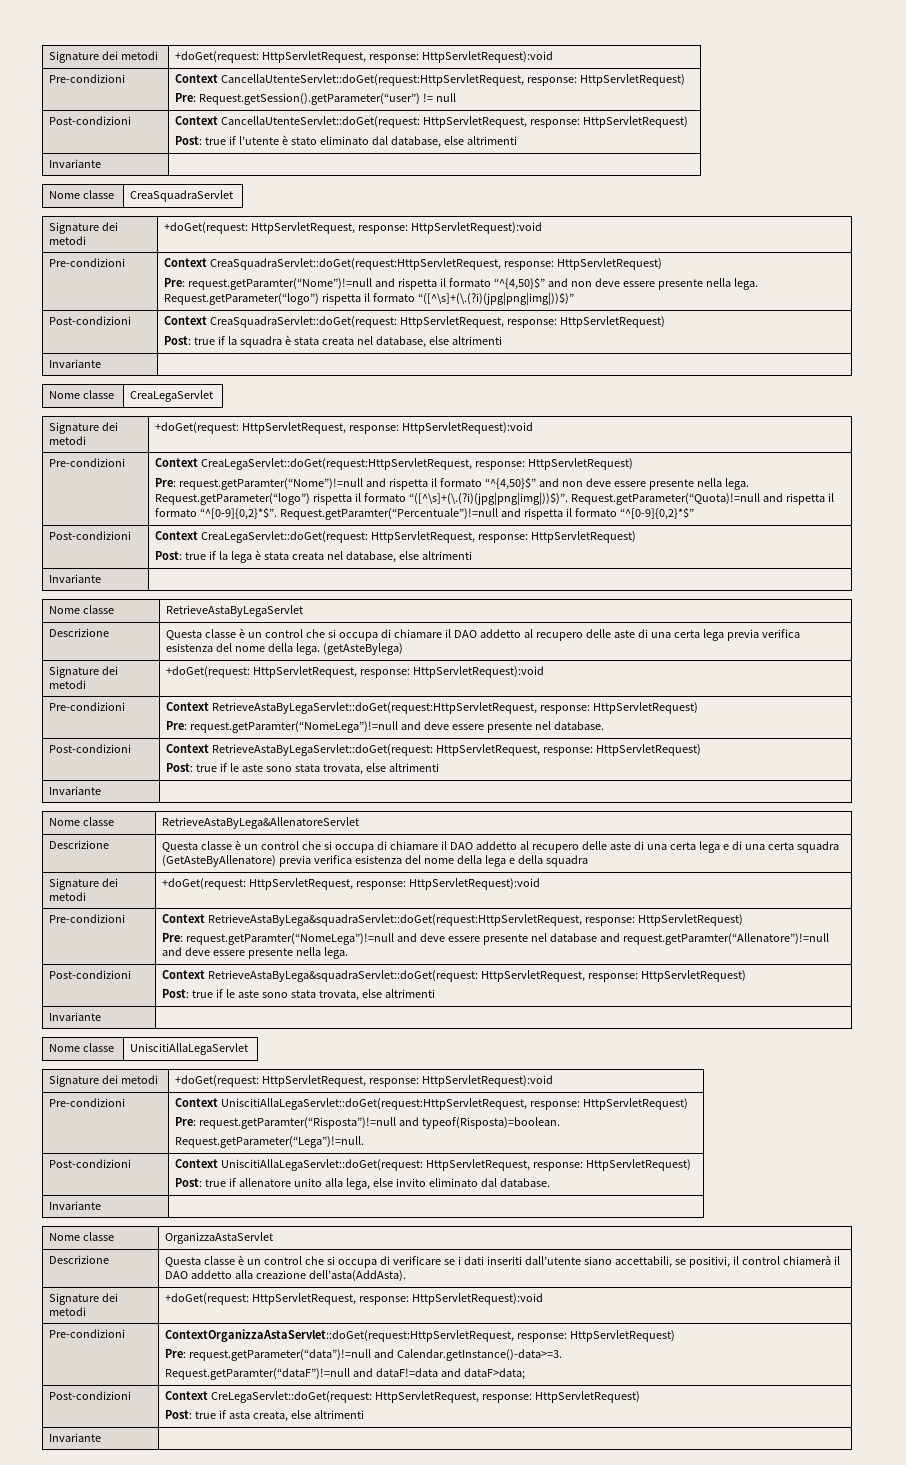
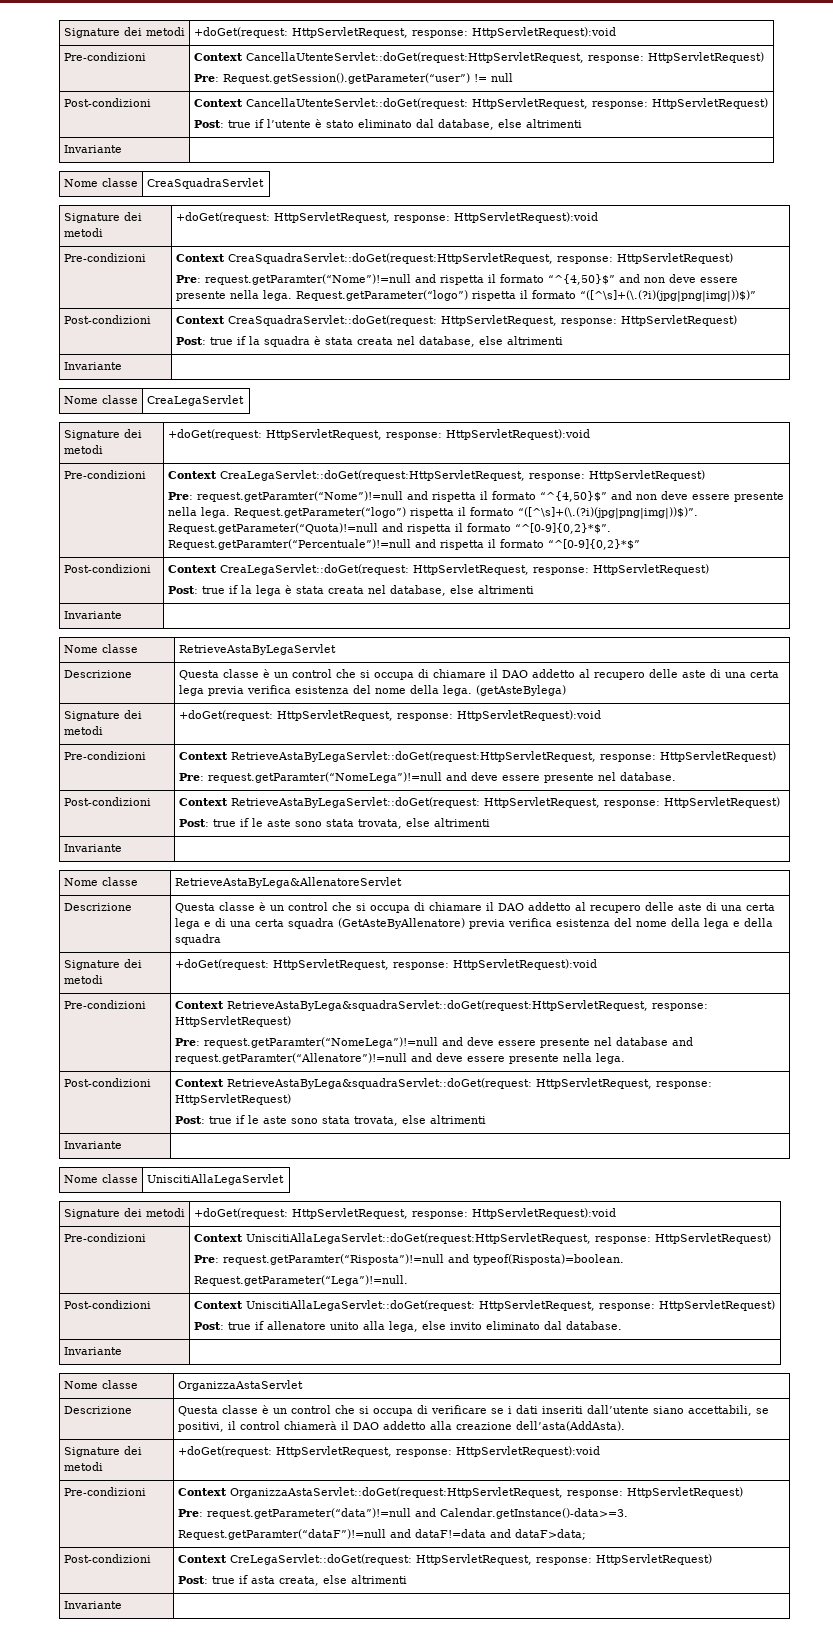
- Pre-condizioni | ContextOrganizzaAstaServlet::doGet(request:HttpServletRequest, response: HttpServletRequest)
+ Pre-condizioni | Context OrganizzaAstaServlet::doGet(request:HttpServletRequest, response: HttpServletRequest)

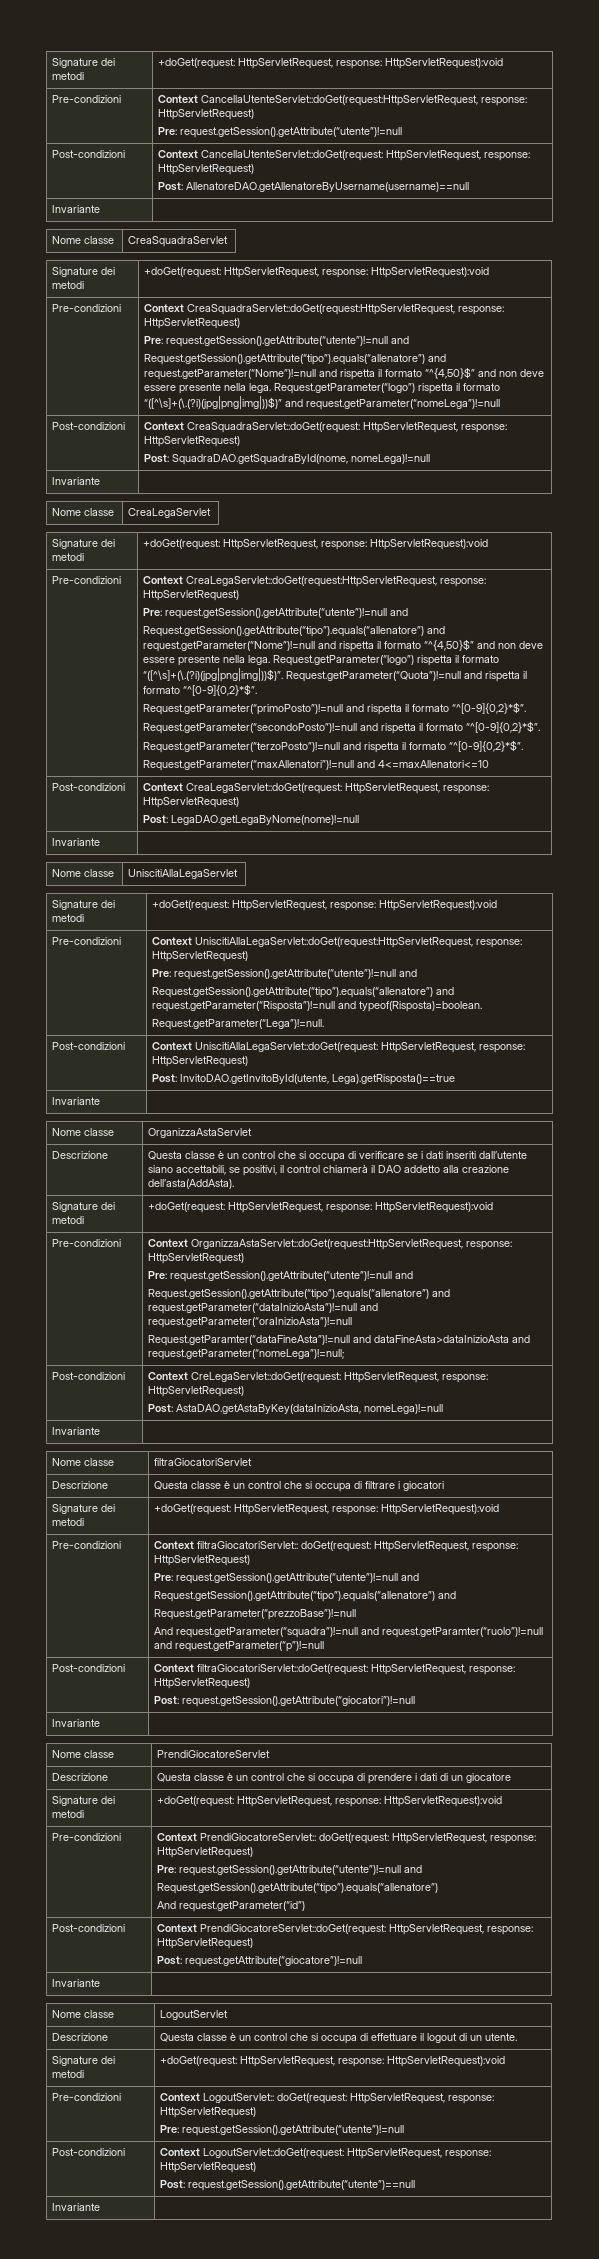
  Pre-condizioni | Context CancellaUtenteServlet::doGet(request:HttpServletRequest, response: HttpServletRequest)
- Pre: Request.getSession().getParameter(“user”) != null
+ Pre: request.getSession().getAttribute(“utente”)!=null
  Post-condizioni | Context CancellaUtenteServlet::doGet(request: HttpServletRequest, response: HttpServletRequest)
- Post: true if l’utente è stato eliminato dal database, else altrimenti
+ Post: AllenatoreDAO.getAllenatoreByUsername(username)==null
  Pre-condizioni | Context CreaSquadraServlet::doGet(request:HttpServletRequest, response: HttpServletRequest)
- Pre: request.getParamter(“Nome”)!=null and rispetta il formato “^{4,50}$” and non deve essere presente nella lega. Request.getParameter(“logo”) rispetta il formato “([^\s]+(\.(?i)(jpg|png|img|))$)”
+ Pre: request.getSession().getAttribute(“utente”)!=null and
+ Request.getSession().getAttribute(“tipo”).equals(“allenatore”) and request.getParameter(“Nome”)!=null and rispetta il formato “^{4,50}$” and non deve essere presente nella lega. Request.getParameter(“logo”) rispetta il formato “([^\s]+(\.(?i)(jpg|png|img|))$)” and request.getParameter(“nomeLega”)!=null
  Post-condizioni | Context CreaSquadraServlet::doGet(request: HttpServletRequest, response: HttpServletRequest)
- Post: true if la squadra è stata creata nel database, else altrimenti
+ Post: SquadraDAO.getSquadraById(nome, nomeLega)!=null
  Context CreaLegaServlet::doGet(request:HttpServletRequest, response: HttpServletRequest)
- Pre: request.getParamter(“Nome”)!=null and rispetta il formato “^{4,50}$” and non deve essere presente nella lega.
+ Pre: request.getSession().getAttribute(“utente”)!=null and
+ Request.getSession().getAttribute(“tipo”).equals(“allenatore”) and request.getParameter(“Nome”)!=null and rispetta il formato “^{4,50}$” and non deve essere presente nella lega.
- Request.getParameter(“logo”) rispetta il formato “([^\s]+(\.(?i)(jpg|png|img|))$)”. Request.getParameter(“Quota)!=null and rispetta il formato “^[0-9]{0,2}*$”. Request.getParamter(“Percentuale”)!=null and rispetta il formato “^[0-9]{0,2}*$”
+ Request.getParameter(“logo”) rispetta il formato “([^\s]+(\.(?i)(jpg|png|img|))$)”. Request.getParameter(“Quota”)!=null and rispetta il formato “^[0-9]{0,2}*$”.
+ Request.getParameter(“primoPosto”)!=null and rispetta il formato “^[0-9]{0,2}*$”.
+ Request.getParameter(“secondoPosto”)!=null and rispetta il formato “^[0-9]{0,2}*$”.
+ Request.getParameter(“terzoPosto”)!=null and rispetta il formato “^[0-9]{0,2}*$”.
+ Request.getParameter(“maxAllenatori”)!=null and 4<=maxAllenatori<=10
  Post-condizioni | Context CreaLegaServlet::doGet(request: HttpServletRequest, response: HttpServletRequest)
- Post: true if la lega è stata creata nel database, else altrimenti
- Invariante |
- Nome classe | RetrieveAstaByLegaServlet
- Descrizione | Questa classe è un control che si occupa di chiamare il DAO addetto al recupero delle aste di una certa lega previa verifica esistenza del nome della lega. (getAsteBylega)
- Signature dei metodi | +doGet(request: HttpServletRequest, response: HttpServletRequest):void
- Pre-condizioni | Context RetrieveAstaByLegaServlet::doGet(request:HttpServletRequest, response: HttpServletRequest)
- Pre: request.getParamter(“NomeLega”)!=null and deve essere presente nel database.
- Post-condizioni | Context RetrieveAstaByLegaServlet::doGet(request: HttpServletRequest, response: HttpServletRequest)
- Post: true if le aste sono stata trovata, else altrimenti
- Invariante |
- Nome classe | RetrieveAstaByLega&AllenatoreServlet
- Descrizione | Questa classe è un control che si occupa di chiamare il DAO addetto al recupero delle aste di una certa lega e di una certa squadra (GetAsteByAllenatore) previa verifica esistenza del nome della lega e della squadra
- Signature dei metodi | +doGet(request: HttpServletRequest, response: HttpServletRequest):void
- Pre-condizioni | Context RetrieveAstaByLega&squadraServlet::doGet(request:HttpServletRequest, response: HttpServletRequest)
- Pre: request.getParamter(“NomeLega”)!=null and deve essere presente nel database and request.getParamter(“Allenatore”)!=null and deve essere presente nella lega.
- Post-condizioni | Context RetrieveAstaByLega&squadraServlet::doGet(request: HttpServletRequest, response: HttpServletRequest)
- Post: true if le aste sono stata trovata, else altrimenti
+ Post: LegaDAO.getLegaByNome(nome)!=null
  Pre-condizioni | Context UniscitiAllaLegaServlet::doGet(request:HttpServletRequest, response: HttpServletRequest)
- Pre: request.getParamter(“Risposta”)!=null and typeof(Risposta)=boolean.
+ Pre: request.getSession().getAttribute(“utente”)!=null and
+ Request.getSession().getAttribute(“tipo”).equals(“allenatore”) and request.getParameter(“Risposta”)!=null and typeof(Risposta)=boolean.
  Post-condizioni | Context UniscitiAllaLegaServlet::doGet(request: HttpServletRequest, response: HttpServletRequest)
- Post: true if allenatore unito alla lega, else invito eliminato dal database.
+ Post: InvitoDAO.getInvitoById(utente, Lega).getRisposta()==true
  Pre-condizioni | Context OrganizzaAstaServlet::doGet(request:HttpServletRequest, response: HttpServletRequest)
- Pre: request.getParameter(“data”)!=null and Calendar.getInstance()-data>=3.
- Request.getParamter(“dataF”)!=null and dataF!=data and dataF>data;
+ Pre: request.getSession().getAttribute(“utente”)!=null and
+ Request.getSession().getAttribute(“tipo”).equals(“allenatore”) and request.getParameter(“dataInizioAsta”)!=null and request.getParameter(“oraInizioAsta”)!=null
+ Request.getParamter(“dataFineAsta”)!=null and dataFineAsta>dataInizioAsta and request.getParameter(“nomeLega”)!=null;
  Post-condizioni | Context CreLegaServlet::doGet(request: HttpServletRequest, response: HttpServletRequest)
- Post: true if asta creata, else altrimenti
+ Post: AstaDAO.getAstaByKey(dataInizioAsta, nomeLega)!=null
+ Invariante |
+ Nome classe | filtraGiocatoriServlet
+ Descrizione | Questa classe è un control che si occupa di filtrare i giocatori
+ Signature dei metodi | +doGet(request: HttpServletRequest, response: HttpServletRequest):void
+ Pre-condizioni | Context filtraGiocatoriServlet:: doGet(request: HttpServletRequest, response: HttpServletRequest)
+ Pre: request.getSession().getAttribute(“utente”)!=null and
+ Request.getSession().getAttribute(“tipo”).equals(“allenatore”) and
+ Request.getParameter(“prezzoBase”)!=null
+ And request.getParameter(“squadra”)!=null and request.getParamter(“ruolo”)!=null and request.getParameter(“p”)!=null
+ Post-condizioni | Context filtraGiocatoriServlet::doGet(request: HttpServletRequest, response: HttpServletRequest)
+ Post: request.getSession().getAttribute(“giocatori”)!=null
+ Invariante |
+ Nome classe | PrendiGiocatoreServlet
+ Descrizione | Questa classe è un control che si occupa di prendere i dati di un giocatore
+ Signature dei metodi | +doGet(request: HttpServletRequest, response: HttpServletRequest):void
+ Pre-condizioni | Context PrendiGiocatoreServlet:: doGet(request: HttpServletRequest, response: HttpServletRequest)
+ Pre: request.getSession().getAttribute(“utente”)!=null and
+ Request.getSession().getAttribute(“tipo”).equals(“allenatore”)
+ And request.getParameter(“id”)
+ Post-condizioni | Context PrendiGiocatoreServlet::doGet(request: HttpServletRequest, response: HttpServletRequest)
+ Post: request.getAttribute(“giocatore”)!=null
+ Invariante |
+ Nome classe | LogoutServlet
+ Descrizione | Questa classe è un control che si occupa di effettuare il logout di un utente.
+ Signature dei metodi | +doGet(request: HttpServletRequest, response: HttpServletRequest):void
+ Pre-condizioni | Context LogoutServlet:: doGet(request: HttpServletRequest, response: HttpServletRequest)
+ Pre: request.getSession().getAttribute(“utente”)!=null
+ Post-condizioni | Context LogoutServlet::doGet(request: HttpServletRequest, response: HttpServletRequest)
+ Post: request.getSession().getAttribute(“utente”)==null

